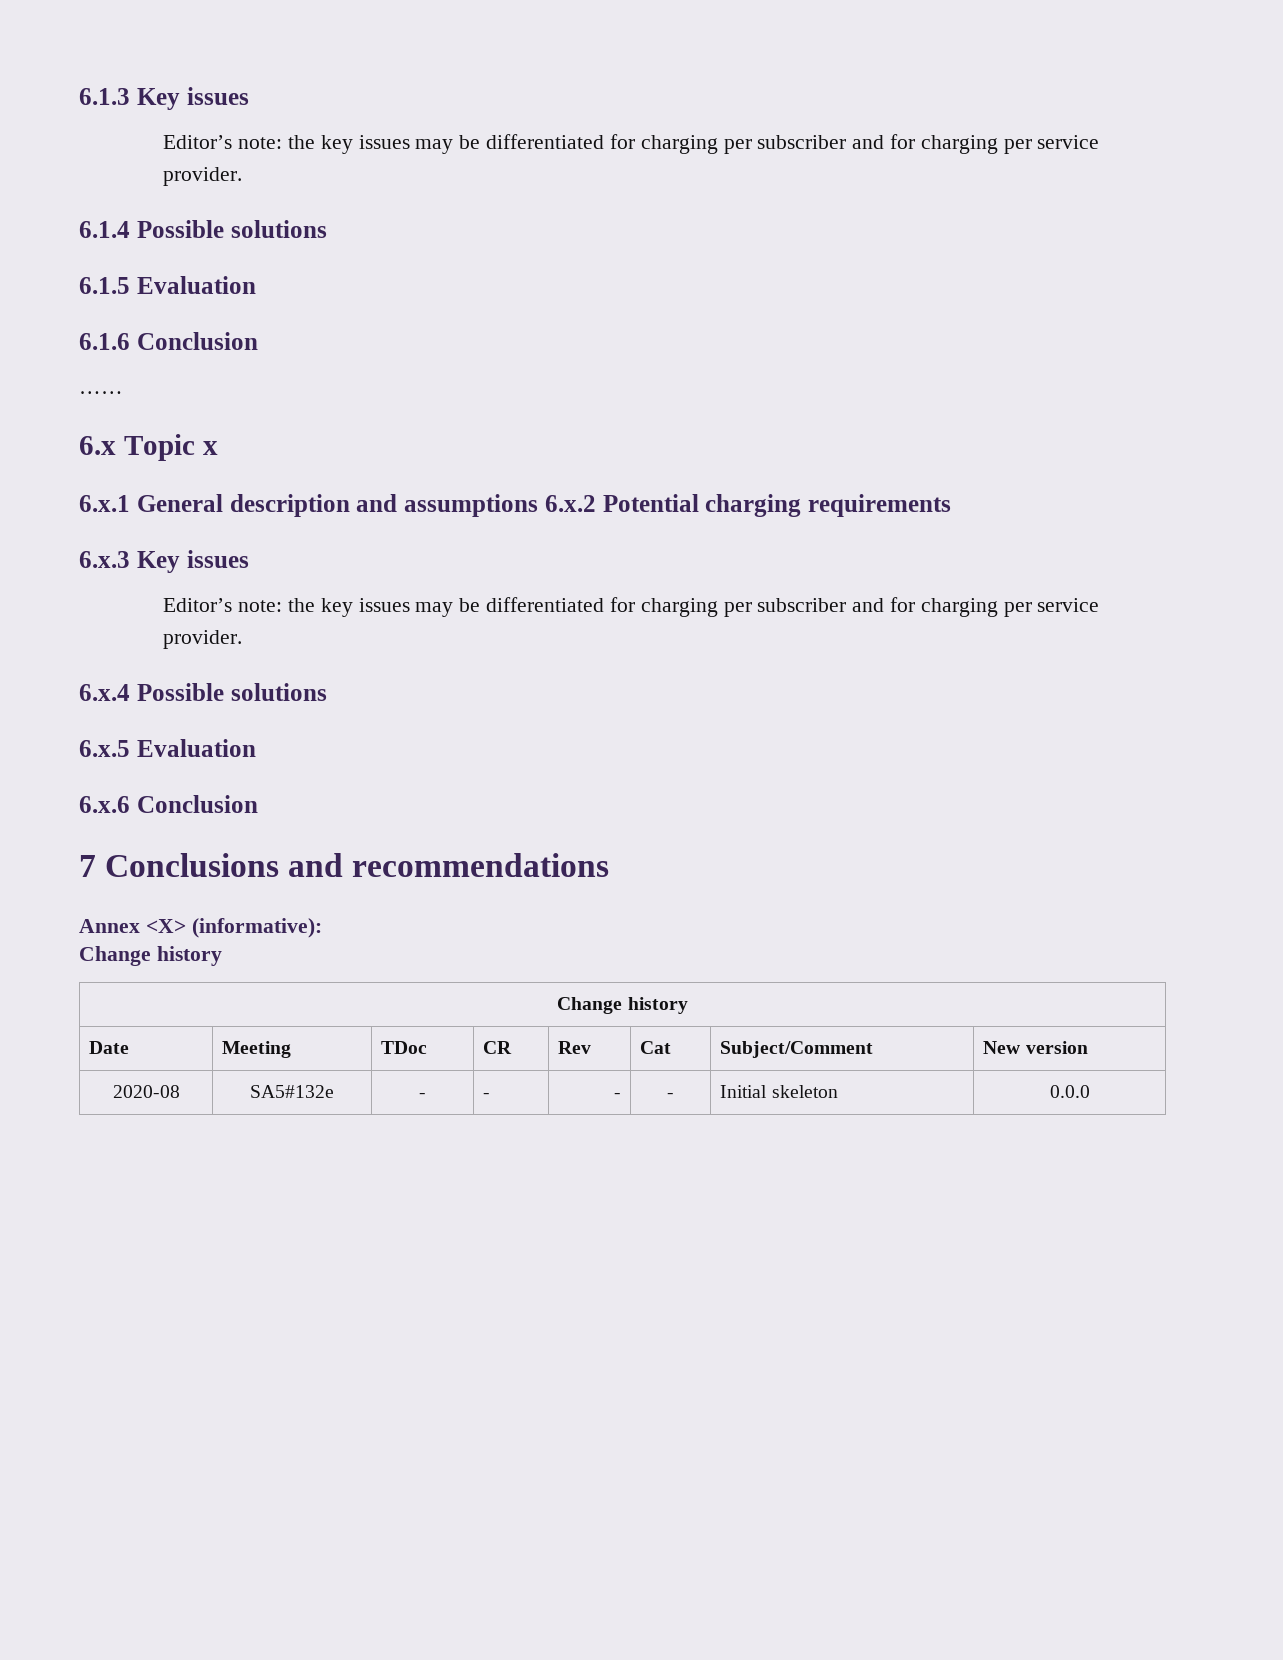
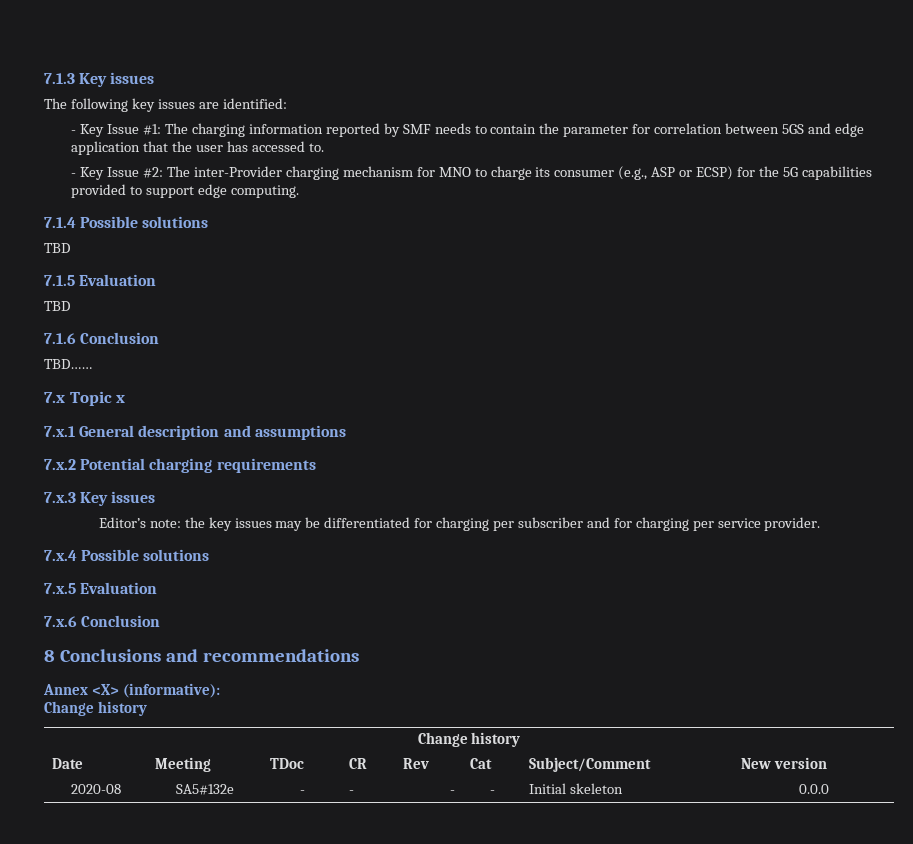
- 6.1.3 Key issues
+ 7.1.3 Key issues
+ The following key issues are identified:
+ - Key Issue #1: The charging information reported by SMF needs to contain the parameter for correlation between 5GS and edge application that the user has accessed to.
+ - Key Issue #2: The inter-Provider charging mechanism for MNO to charge its consumer (e.g., ASP or ECSP) for the 5G capabilities provided to support edge computing.
+ 7.1.4 Possible solutions
+ TBD
+ 7.1.5 Evaluation
+ TBD
+ 7.1.6 Conclusion
+ TBD……
+ 7.x Topic x
+ 7.x.1 General description and assumptions
+ 7.x.2 Potential charging requirements
+ 7.x.3 Key issues
- 6.1.4 Possible solutions
- 6.1.5 Evaluation
- 6.1.6 Conclusion
- ……
- 6.x Topic x
- 6.x.1 General description and assumptions 6.x.2 Potential charging requirements
- 6.x.3 Key issues
- Editor’s note: the key issues may be differentiated for charging per subscriber and for charging per service provider.
- 6.x.4 Possible solutions
- 6.x.5 Evaluation
- 6.x.6 Conclusion
- 7 Conclusions and recommendations
+ 7.x.4 Possible solutions
+ 7.x.5 Evaluation
+ 7.x.6 Conclusion
+ 8 Conclusions and recommendations

